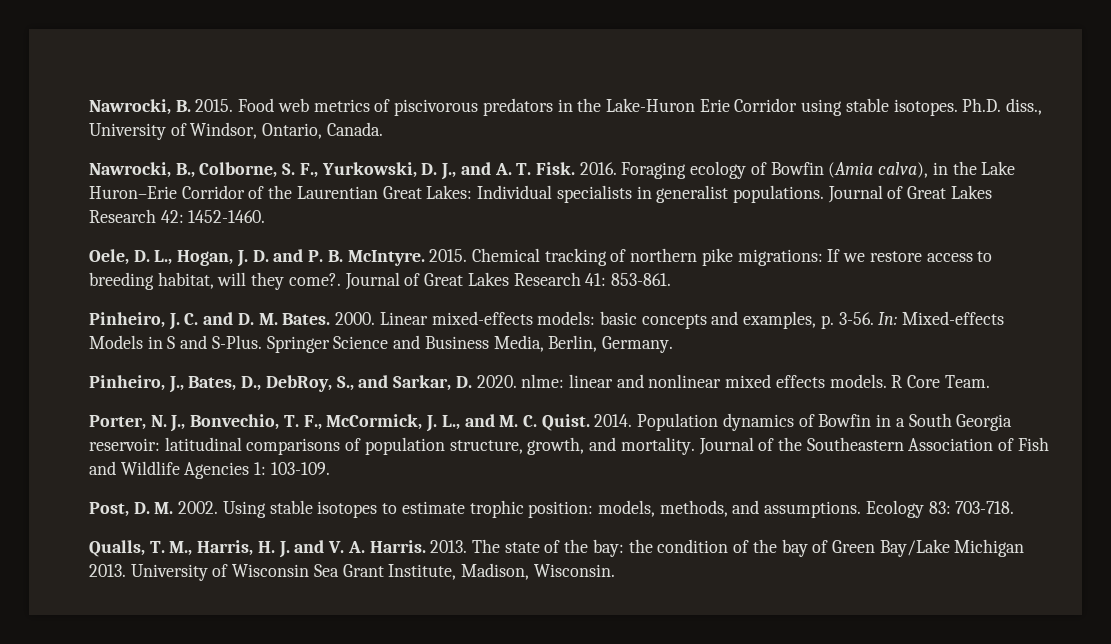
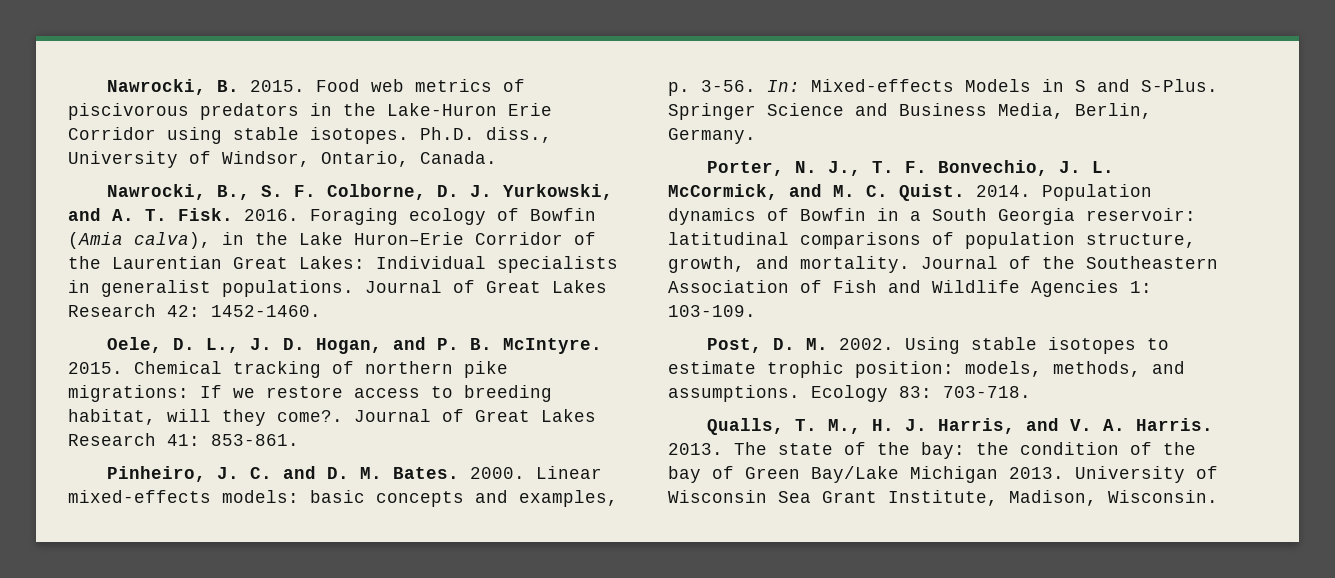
- Nawrocki, B., Colborne, S. F., Yurkowski, D. J., and A. T. Fisk.
+ Nawrocki, B., S. F. Colborne, D. J. Yurkowski, and A. T. Fisk.
- Oele, D. L., Hogan, J. D. and P. B. McIntyre.
+ Oele, D. L., J. D. Hogan, and P. B. McIntyre.
- Pinheiro, J., Bates, D., DebRoy, S., and Sarkar, D. 2020. nlme: linear and nonlinear mixed effects models. R Core Team.
- Porter, N. J., Bonvechio, T. F., McCormick, J. L., and M. C. Quist.
+ Porter, N. J., T. F. Bonvechio, J. L. McCormick, and M. C. Quist.
- Qualls, T. M., Harris, H. J. and V. A. Harris.
+ Qualls, T. M., H. J. Harris, and V. A. Harris.

